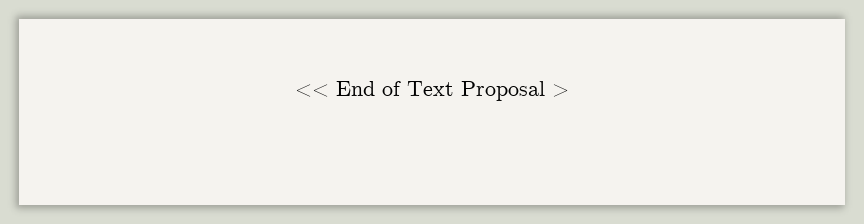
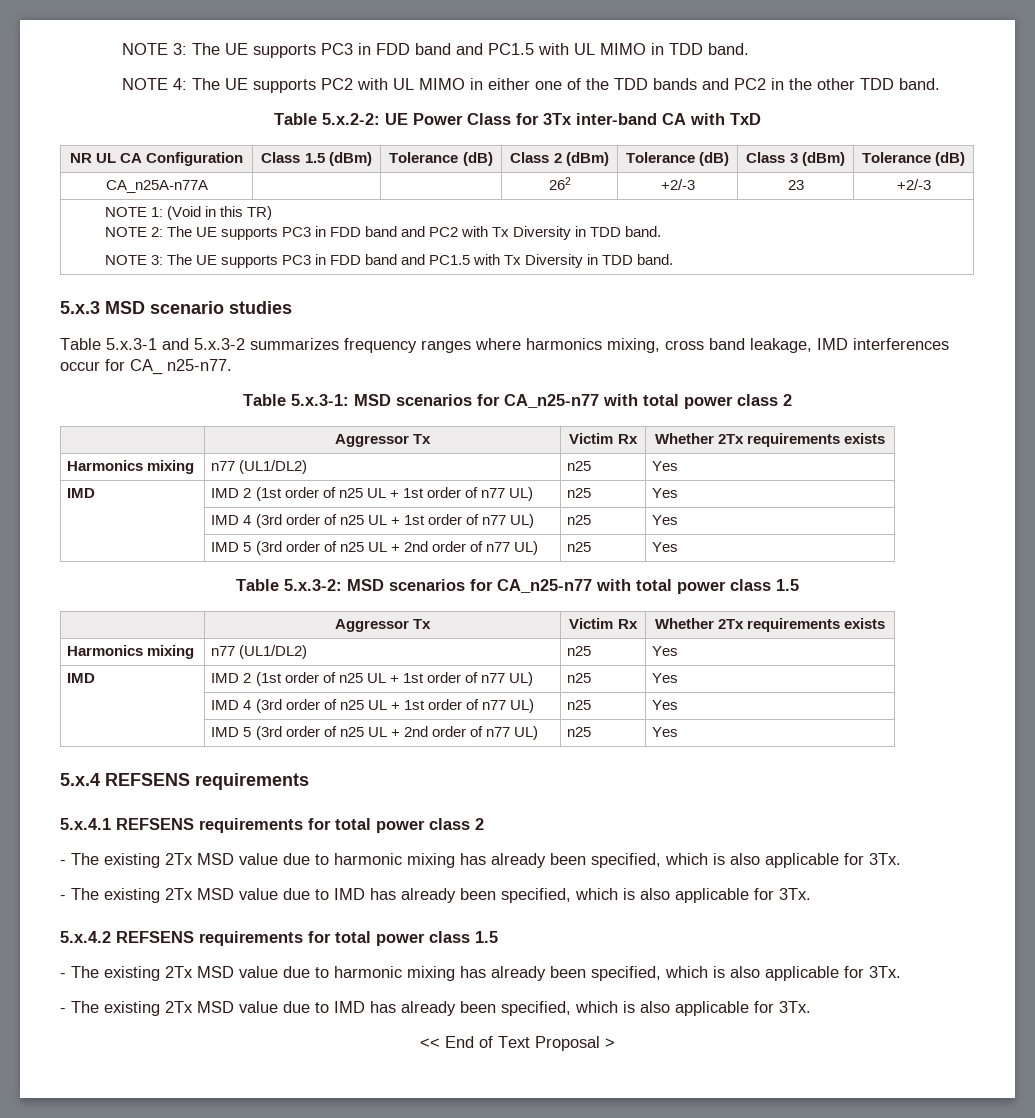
+ NOTE 3: The UE supports PC3 in FDD band and PC1.5 with UL MIMO in TDD band.
+ NOTE 4: The UE supports PC2 with UL MIMO in either one of the TDD bands and PC2 in the other TDD band.
+ Table 5.x.2-2: UE Power Class for 3Tx inter-band CA with TxD
+ NR UL CA Configuration | Class 1.5 (dBm) | Tolerance (dB) | Class 2 (dBm) | Tolerance (dB) | Class 3 (dBm) | Tolerance (dB)
+ CA_n25A-n77A | | | 262 | +2/-3 | 23 | +2/-3
+ NOTE 1: (Void in this TR)
+ NOTE 2: The UE supports PC3 in FDD band and PC2 with Tx Diversity in TDD band.
+ NOTE 3: The UE supports PC3 in FDD band and PC1.5 with Tx Diversity in TDD band.
+ 5.x.3 MSD scenario studies
+ Table 5.x.3-1 and 5.x.3-2 summarizes frequency ranges where harmonics mixing, cross band leakage, IMD interferences occur for CA_ n25-n77.
+ Table 5.x.3-1: MSD scenarios for CA_n25-n77 with total power class 2
+ | Aggressor Tx | Victim Rx | Whether 2Tx requirements exists
+ Harmonics mixing | n77 (UL1/DL2) | n25 | Yes
+ IMD | IMD 2 (1st order of n25 UL + 1st order of n77 UL) | n25 | Yes
+ | IMD 4 (3rd order of n25 UL + 1st order of n77 UL) | n25 | Yes
+ | IMD 5 (3rd order of n25 UL + 2nd order of n77 UL) | n25 | Yes
+ Table 5.x.3-2: MSD scenarios for CA_n25-n77 with total power class 1.5
+ | Aggressor Tx | Victim Rx | Whether 2Tx requirements exists
+ Harmonics mixing | n77 (UL1/DL2) | n25 | Yes
+ IMD | IMD 2 (1st order of n25 UL + 1st order of n77 UL) | n25 | Yes
+ | IMD 4 (3rd order of n25 UL + 1st order of n77 UL) | n25 | Yes
+ | IMD 5 (3rd order of n25 UL + 2nd order of n77 UL) | n25 | Yes
+ 5.x.4 REFSENS requirements
+ 5.x.4.1 REFSENS requirements for total power class 2
+ - The existing 2Tx MSD value due to harmonic mixing has already been specified, which is also applicable for 3Tx.
+ - The existing 2Tx MSD value due to IMD has already been specified, which is also applicable for 3Tx.
+ 5.x.4.2 REFSENS requirements for total power class 1.5
+ - The existing 2Tx MSD value due to harmonic mixing has already been specified, which is also applicable for 3Tx.
+ - The existing 2Tx MSD value due to IMD has already been specified, which is also applicable for 3Tx.

